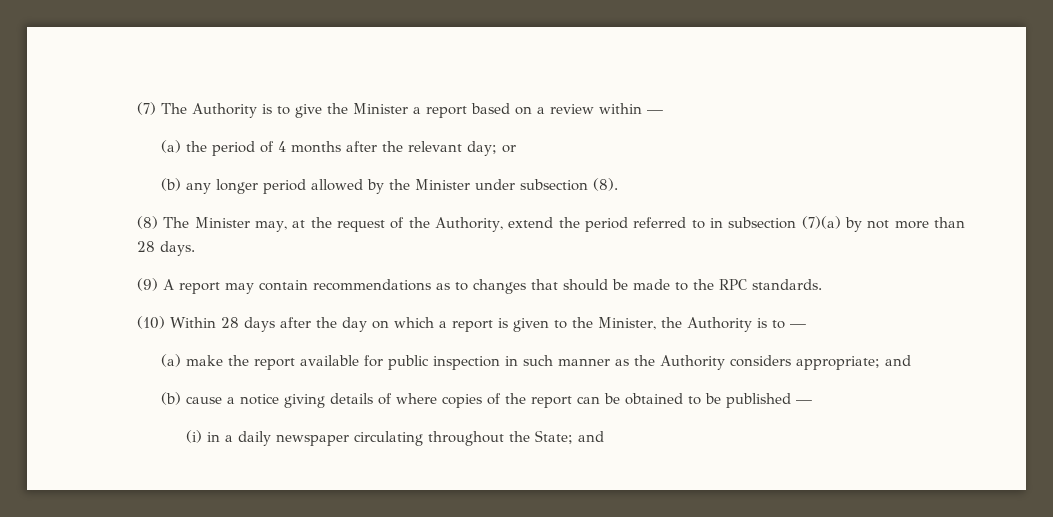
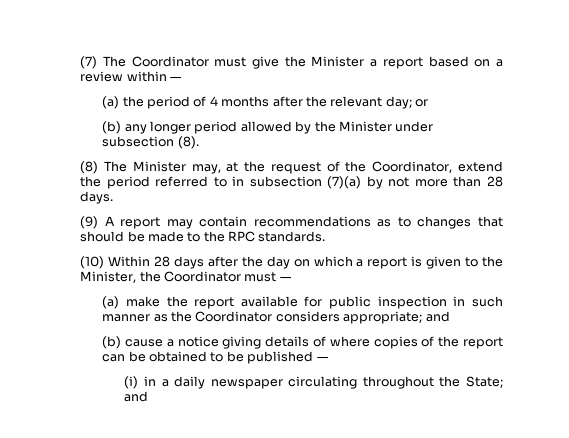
- (7) The Authority is to give the Minister a report based on a review within —
+ (7) The Coordinator must give the Minister a report based on a review within —
- (8) The Minister may, at the request of the Authority, extend the period referred to in subsection (7)(a) by not more than 28 days.
+ (8) The Minister may, at the request of the Coordinator, extend the period referred to in subsection (7)(a) by not more than 28 days.
- (10) Within 28 days after the day on which a report is given to the Minister, the Authority is to —
+ (10) Within 28 days after the day on which a report is given to the Minister, the Coordinator must —
- (a) make the report available for public inspection in such manner as the Authority considers appropriate; and
+ (a) make the report available for public inspection in such manner as the Coordinator considers appropriate; and

